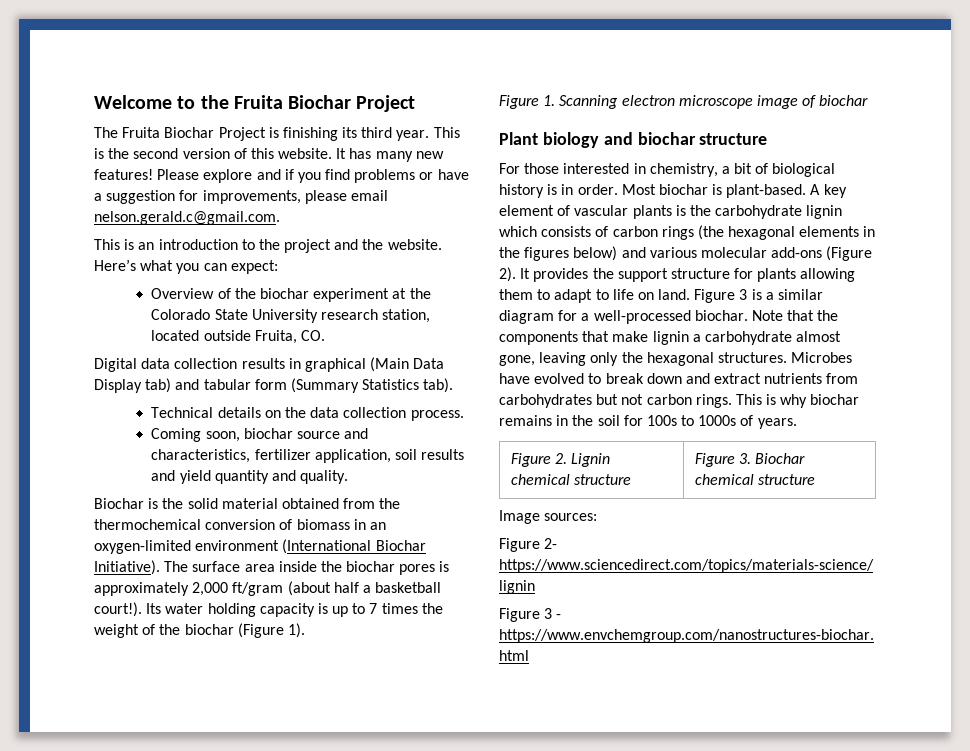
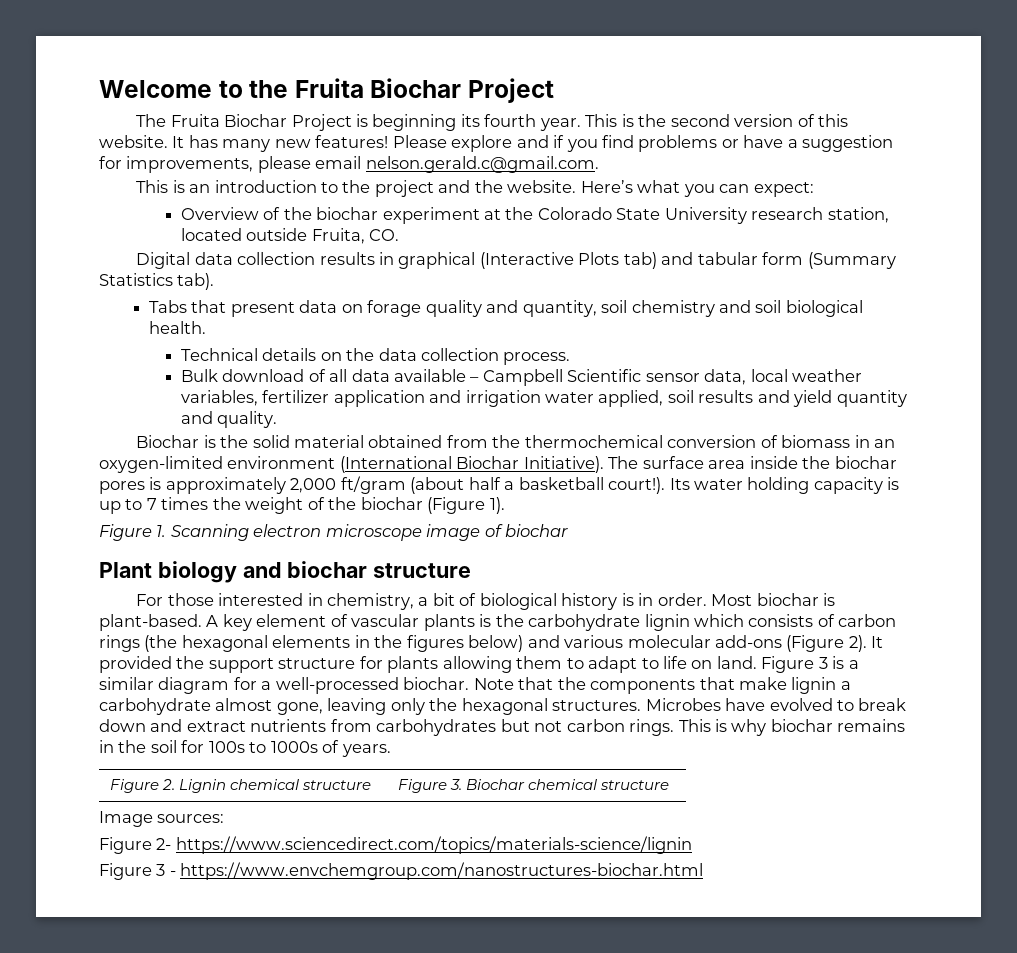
- The Fruita Biochar Project is finishing its third year.
+ The Fruita Biochar Project is beginning its fourth year.
- Digital data collection results in graphical (Main Data Display tab) and tabular form (Summary Statistics tab).
+ Digital data collection results in graphical (Interactive Plots tab) and tabular form (Summary Statistics tab).
+ Tabs that present data on forage quality and quantity, soil chemistry and soil biological health.
- Coming soon, biochar source and characteristics, fertilizer application, soil results and yield quantity and quality.
+ Bulk download of all data available – Campbell Scientific sensor data, local weather variables, fertilizer application and irrigation water applied, soil results and yield quantity and quality.
- It provides the support structure for plants allowing them to adapt to life on land.
+ It provided the support structure for plants allowing them to adapt to life on land.

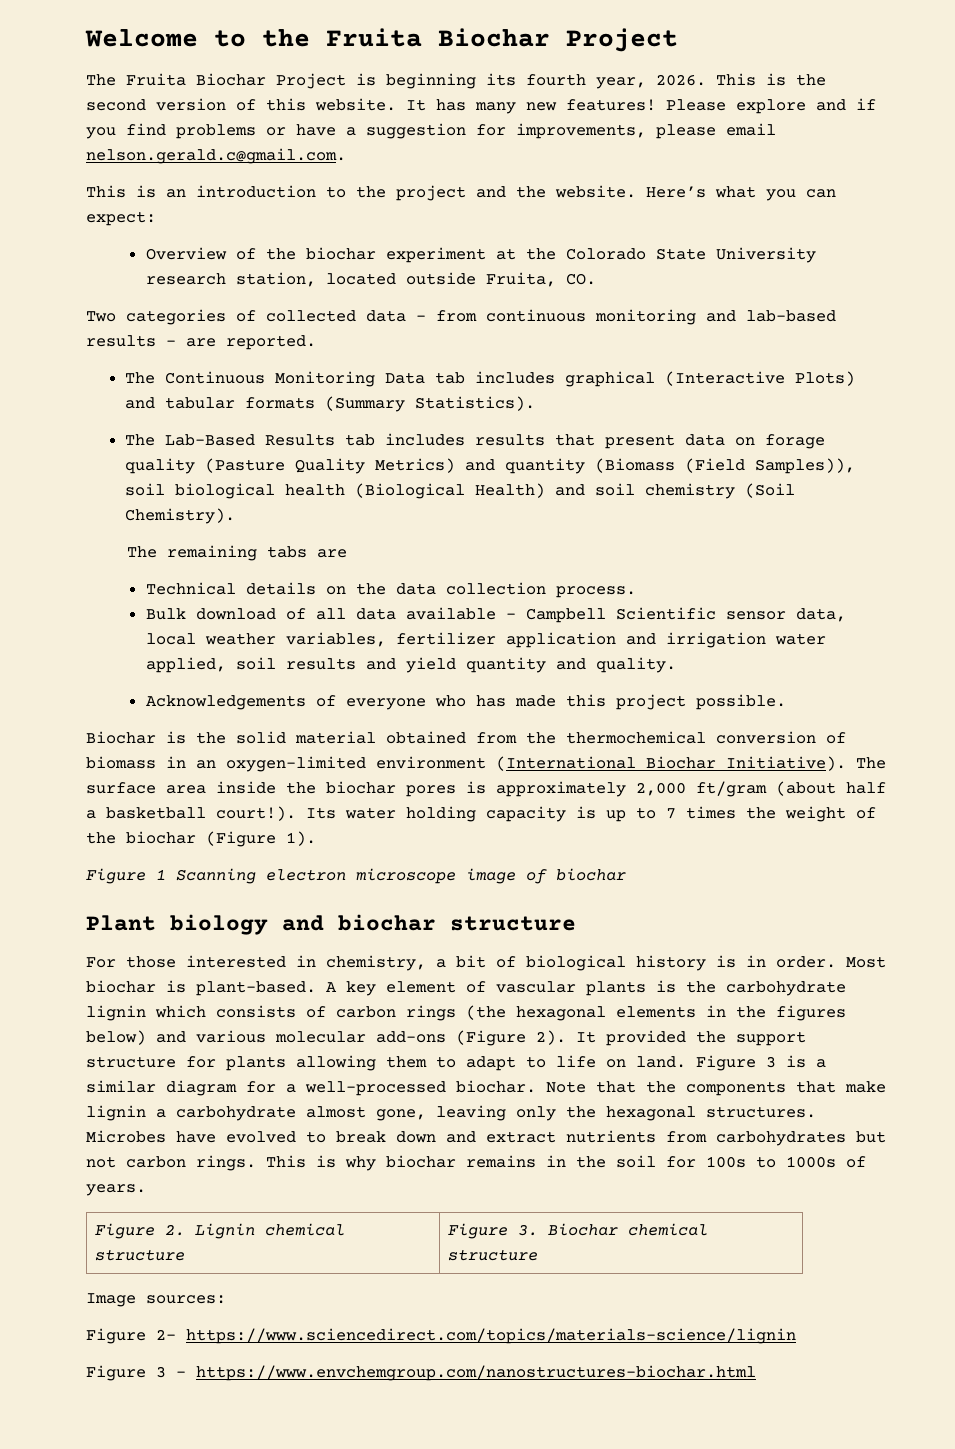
- The Fruita Biochar Project is beginning its fourth year.
+ The Fruita Biochar Project is beginning its fourth year, 2026.
- Digital data collection results in graphical (Interactive Plots tab) and tabular form (Summary Statistics tab).
- Tabs that present data on forage quality and quantity, soil chemistry and soil biological health.
+ Two categories of collected data – from continuous monitoring and lab-based results – are reported.
+ The Continuous Monitoring Data tab includes graphical (Interactive Plots) and tabular formats (Summary Statistics).
+ The Lab-Based Results tab includes results that present data on forage quality (Pasture Quality Metrics) and quantity (Biomass (Field Samples)), soil biological health (Biological Health) and soil chemistry (Soil Chemistry).
+ The remaining tabs are
+ Acknowledgements of everyone who has made this project possible.
- Figure 1. Scanning electron microscope image of biochar
+ Figure 1 Scanning electron microscope image of biochar

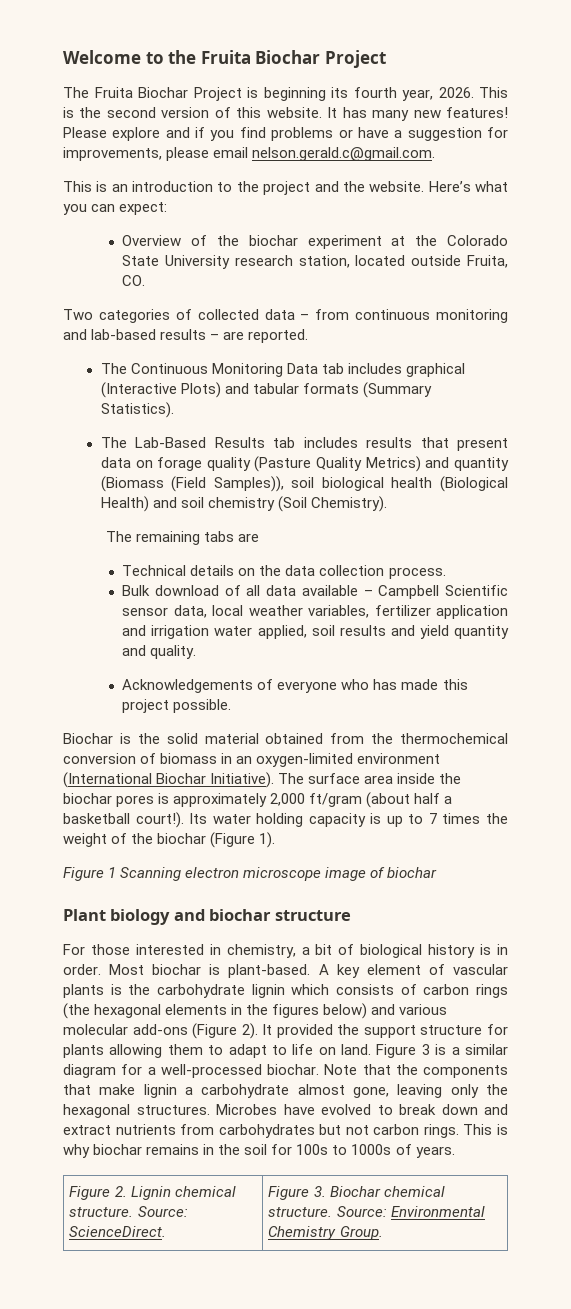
- Figure 2. Lignin chemical structure | Figure 3. Biochar chemical structure
- Image sources:
- Figure 2- https://www.sciencedirect.com/topics/materials-science/lignin
- Figure 3 - https://www.envchemgroup.com/nanostructures-biochar.html
+ Figure 2. Lignin chemical structure. Source: ScienceDirect. | Figure 3. Biochar chemical structure. Source: Environmental Chemistry Group.

